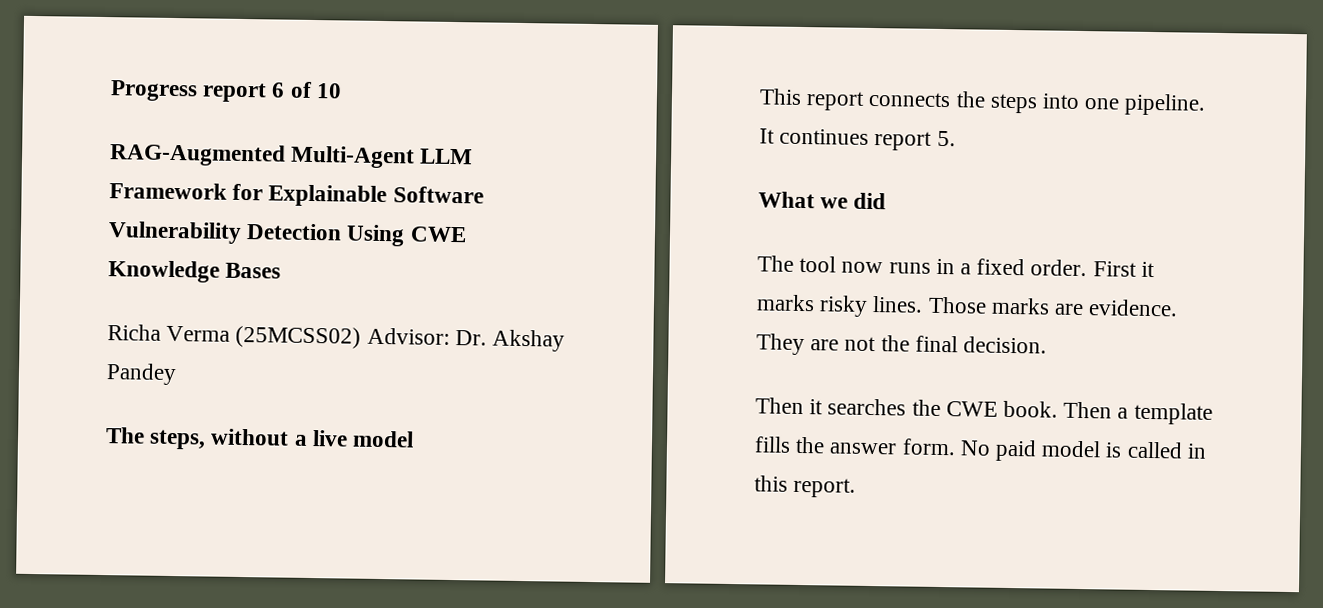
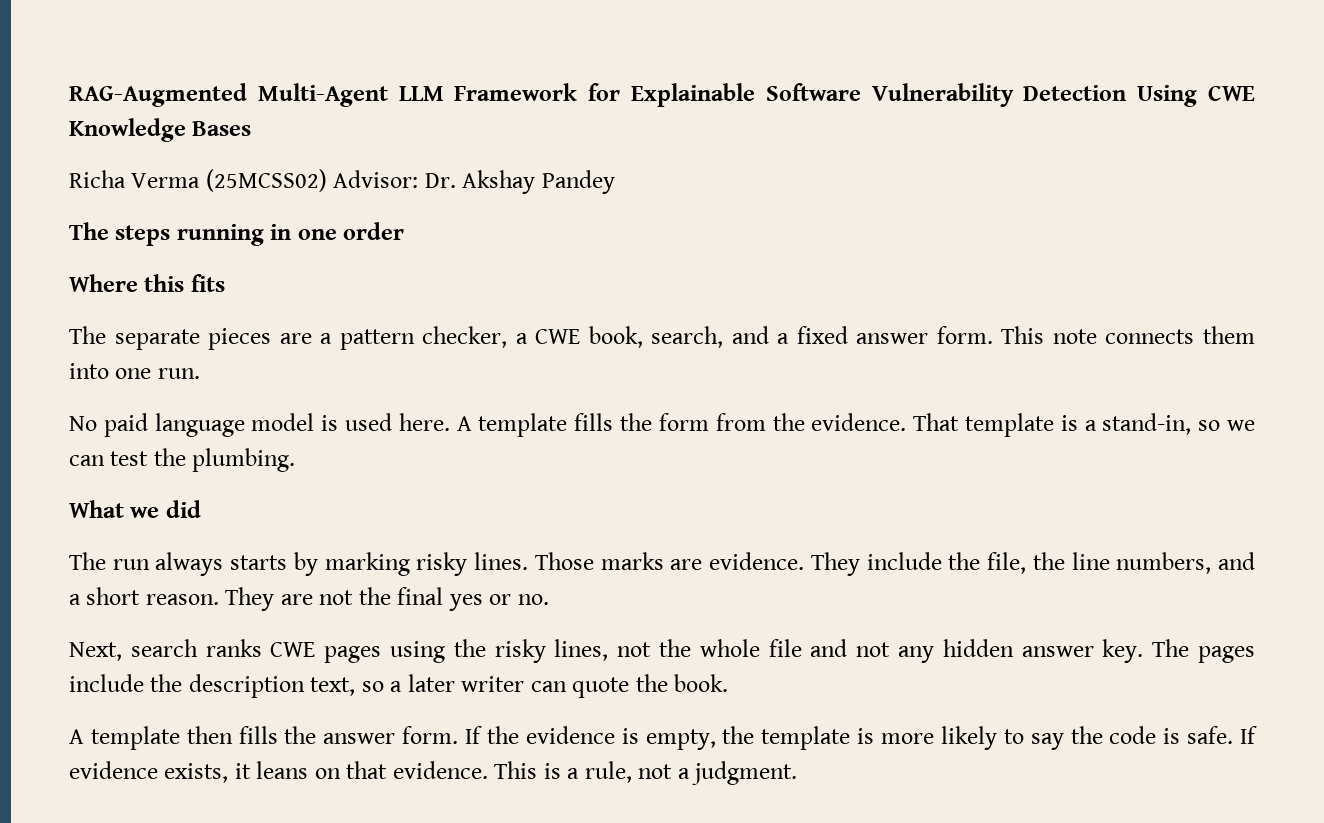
- Progress report 6 of 10
- The steps, without a live model
- This report connects the steps into one pipeline. It continues report 5.
+ The steps running in one order
+ Where this fits
+ The separate pieces are a pattern checker, a CWE book, search, and a fixed answer form. This note connects them into one run.
+ No paid language model is used here. A template fills the form from the evidence. That template is a stand-in, so we can test the plumbing.
  What we did
- The tool now runs in a fixed order. First it marks risky lines.
+ The run always starts by marking risky lines.
- They are not the final decision.
- Then it searches the CWE book. Then a template fills the answer form. No paid model is called in this report.
+ They include the file, the line numbers, and a short reason. They are not the final yes or no.
+ Next, search ranks CWE pages using the risky lines, not the whole file and not any hidden answer key. The pages include the description text, so a later writer can quote the book.
+ A template then fills the answer form. If the evidence is empty, the template is more likely to say the code is safe. If evidence exists, it leans on that evidence. This is a rule, not a judgment.

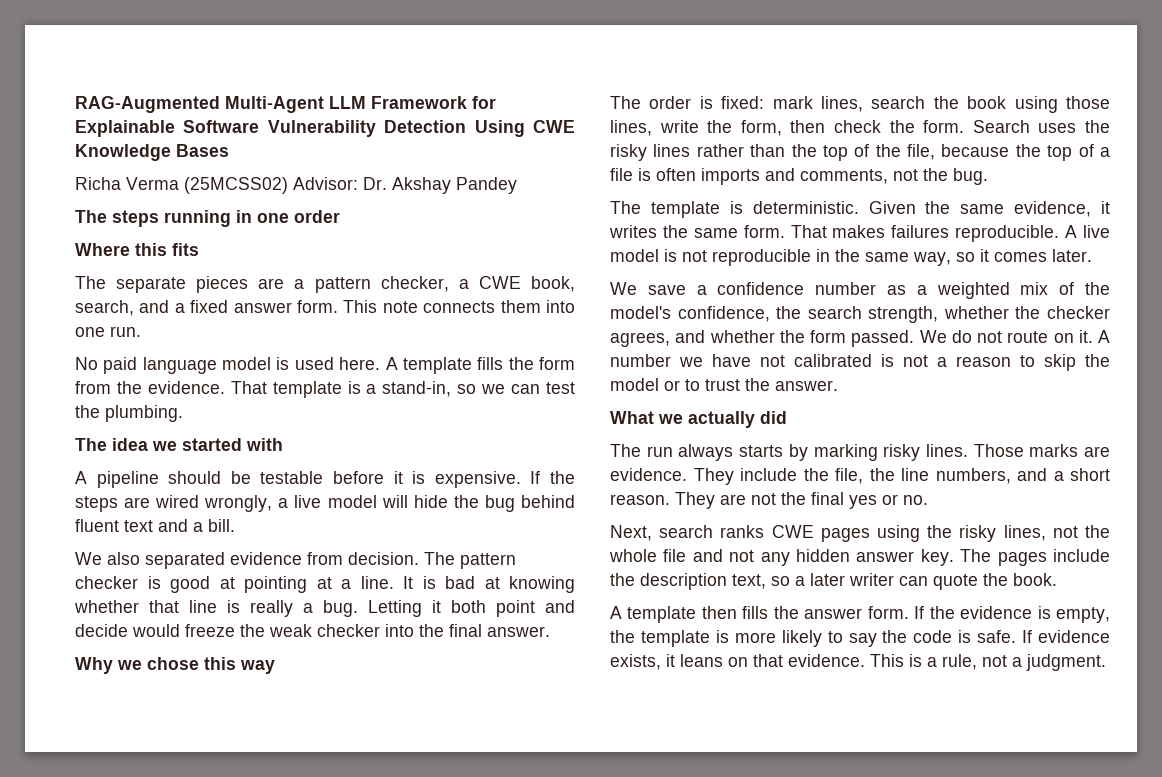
+ The idea we started with
+ A pipeline should be testable before it is expensive. If the steps are wired wrongly, a live model will hide the bug behind fluent text and a bill.
+ We also separated evidence from decision. The pattern checker is good at pointing at a line. It is bad at knowing whether that line is really a bug. Letting it both point and decide would freeze the weak checker into the final answer.
+ Why we chose this way
+ The order is fixed: mark lines, search the book using those lines, write the form, then check the form. Search uses the risky lines rather than the top of the file, because the top of a file is often imports and comments, not the bug.
+ The template is deterministic. Given the same evidence, it writes the same form. That makes failures reproducible. A live model is not reproducible in the same way, so it comes later.
+ We save a confidence number as a weighted mix of the model's confidence, the search strength, whether the checker agrees, and whether the form passed. We do not route on it. A number we have not calibrated is not a reason to skip the model or to trust the answer.
- What we did
+ What we actually did

